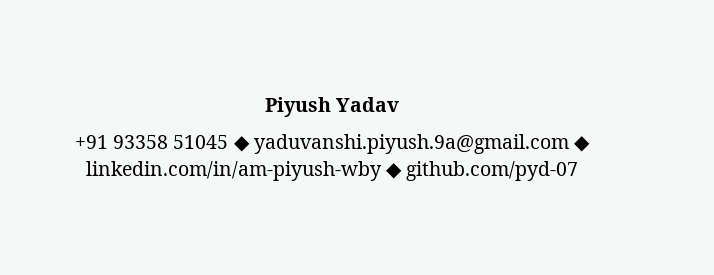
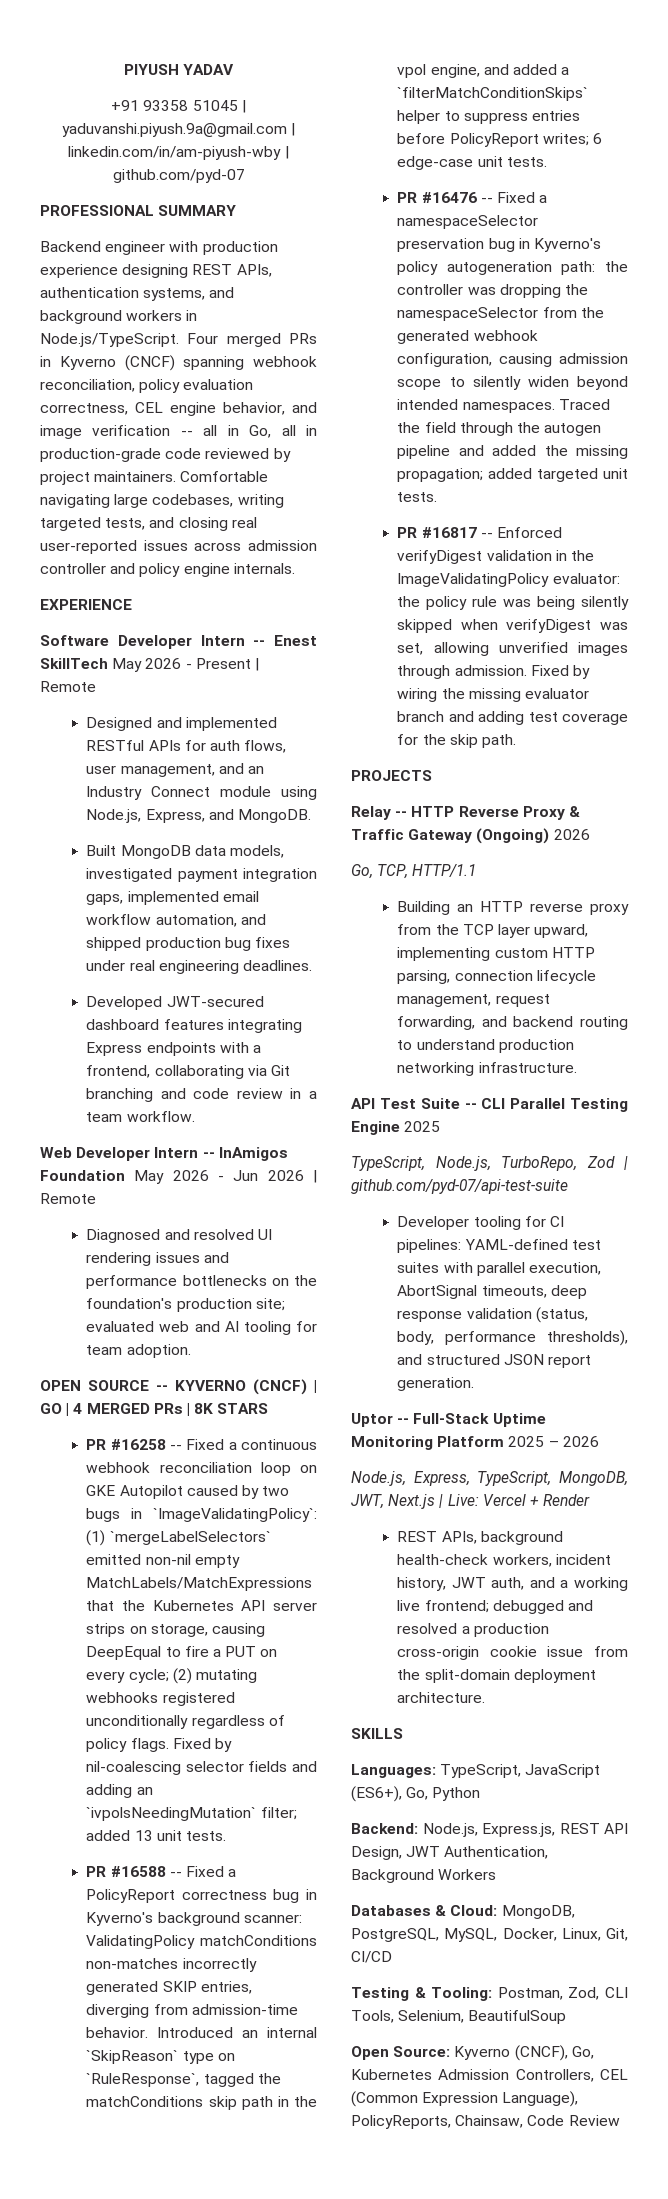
- Piyush Yadav
+ PIYUSH YADAV
- +91 93358 51045 ◆ yaduvanshi.piyush.9a@gmail.com ◆ linkedin.com/in/am-piyush-wby ◆ github.com/pyd-07
+ +91 93358 51045 | yaduvanshi.piyush.9a@gmail.com | linkedin.com/in/am-piyush-wby | github.com/pyd-07
+ PROFESSIONAL SUMMARY
+ Backend engineer with production experience designing REST APIs, authentication systems, and background workers in Node.js/TypeScript. Four merged PRs in Kyverno (CNCF) spanning webhook reconciliation, policy evaluation correctness, CEL engine behavior, and image verification -- all in Go, all in production-grade code reviewed by project maintainers. Comfortable navigating large codebases, writing targeted tests, and closing real user-reported issues across admission controller and policy engine internals.
+ EXPERIENCE
+ Software Developer Intern -- Enest SkillTech May 2026 - Present | Remote
+ Designed and implemented RESTful APIs for auth flows, user management, and an Industry Connect module using Node.js, Express, and MongoDB.
+ Built MongoDB data models, investigated payment integration gaps, implemented email workflow automation, and shipped production bug fixes under real engineering deadlines.
+ Developed JWT-secured dashboard features integrating Express endpoints with a frontend, collaborating via Git branching and code review in a team workflow.
+ Web Developer Intern -- InAmigos Foundation May 2026 - Jun 2026 | Remote
+ Diagnosed and resolved UI rendering issues and performance bottlenecks on the foundation's production site; evaluated web and AI tooling for team adoption.
+ OPEN SOURCE -- KYVERNO (CNCF) | GO | 4 MERGED PRs | 8K STARS
+ PR #16258 -- Fixed a continuous webhook reconciliation loop on GKE Autopilot caused by two bugs in `ImageValidatingPolicy`: (1) `mergeLabelSelectors` emitted non-nil empty MatchLabels/MatchExpressions that the Kubernetes API server strips on storage, causing DeepEqual to fire a PUT on every cycle; (2) mutating webhooks registered unconditionally regardless of policy flags. Fixed by nil-coalescing selector fields and adding an `ivpolsNeedingMutation` filter; added 13 unit tests.
+ PR #16588 -- Fixed a PolicyReport correctness bug in Kyverno's background scanner: ValidatingPolicy matchConditions non-matches incorrectly generated SKIP entries, diverging from admission-time behavior. Introduced an internal `SkipReason` type on `RuleResponse`, tagged the matchConditions skip path in the vpol engine, and added a `filterMatchConditionSkips` helper to suppress entries before PolicyReport writes; 6 edge-case unit tests.
+ PR #16476 -- Fixed a namespaceSelector preservation bug in Kyverno's policy autogeneration path: the controller was dropping the namespaceSelector from the generated webhook configuration, causing admission scope to silently widen beyond intended namespaces. Traced the field through the autogen pipeline and added the missing propagation; added targeted unit tests.
+ PR #16817 -- Enforced verifyDigest validation in the ImageValidatingPolicy evaluator: the policy rule was being silently skipped when verifyDigest was set, allowing unverified images through admission. Fixed by wiring the missing evaluator branch and adding test coverage for the skip path.
+ PROJECTS
+ Relay -- HTTP Reverse Proxy & Traffic Gateway (Ongoing) 2026
+ Go, TCP, HTTP/1.1
+ Building an HTTP reverse proxy from the TCP layer upward, implementing custom HTTP parsing, connection lifecycle management, request forwarding, and backend routing to understand production networking infrastructure.
+ API Test Suite -- CLI Parallel Testing Engine 2025
+ TypeScript, Node.js, TurboRepo, Zod | github.com/pyd-07/api-test-suite
+ Developer tooling for CI pipelines: YAML-defined test suites with parallel execution, AbortSignal timeouts, deep response validation (status, body, performance thresholds), and structured JSON report generation.
+ Uptor -- Full-Stack Uptime Monitoring Platform 2025 – 2026
+ Node.js, Express, TypeScript, MongoDB, JWT, Next.js | Live: Vercel + Render
+ REST APIs, background health-check workers, incident history, JWT auth, and a working live frontend; debugged and resolved a production cross-origin cookie issue from the split-domain deployment architecture.
+ SKILLS
+ Languages: TypeScript, JavaScript (ES6+), Go, Python
+ Backend: Node.js, Express.js, REST API Design, JWT Authentication, Background Workers
+ Databases & Cloud: MongoDB, PostgreSQL, MySQL, Docker, Linux, Git, CI/CD
+ Testing & Tooling: Postman, Zod, CLI Tools, Selenium, BeautifulSoup
+ Open Source: Kyverno (CNCF), Go, Kubernetes Admission Controllers, CEL (Common Expression Language), PolicyReports, Chainsaw, Code Review

